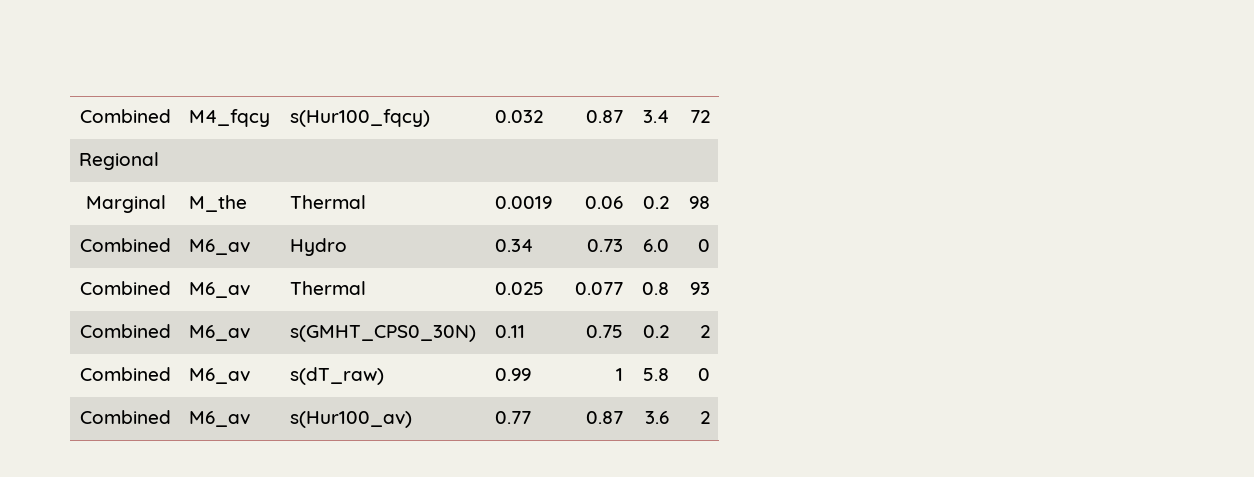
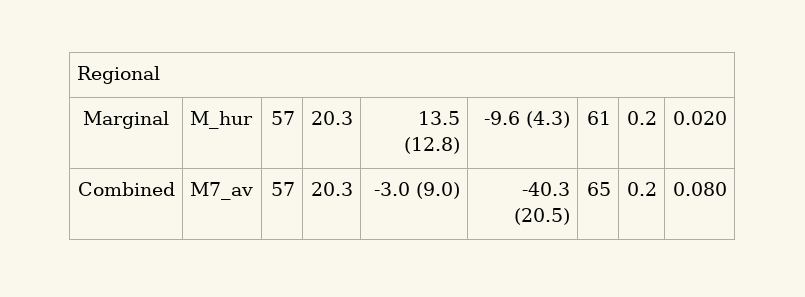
- Combined | M4_fqcy | s(Hur100_fqcy) | 0.032 | 0.87 | 3.4 | 72
  Regional
- Marginal | M_the | Thermal | 0.0019 | 0.06 | 0.2 | 98
- Combined | M6_av | Hydro | 0.34 | 0.73 | 6.0 | 0
- Combined | M6_av | Thermal | 0.025 | 0.077 | 0.8 | 93
- Combined | M6_av | s(GMHT_CPS0_30N) | 0.11 | 0.75 | 0.2 | 2
- Combined | M6_av | s(dT_raw) | 0.99 | 1 | 5.8 | 0
- Combined | M6_av | s(Hur100_av) | 0.77 | 0.87 | 3.6 | 2
+ Marginal | M_hur | 57 | 20.3 | 13.5 (12.8) | -9.6 (4.3) | 61 | 0.2 | 0.020
+ Combined | M7_av | 57 | 20.3 | -3.0 (9.0) | -40.3 (20.5) | 65 | 0.2 | 0.080

